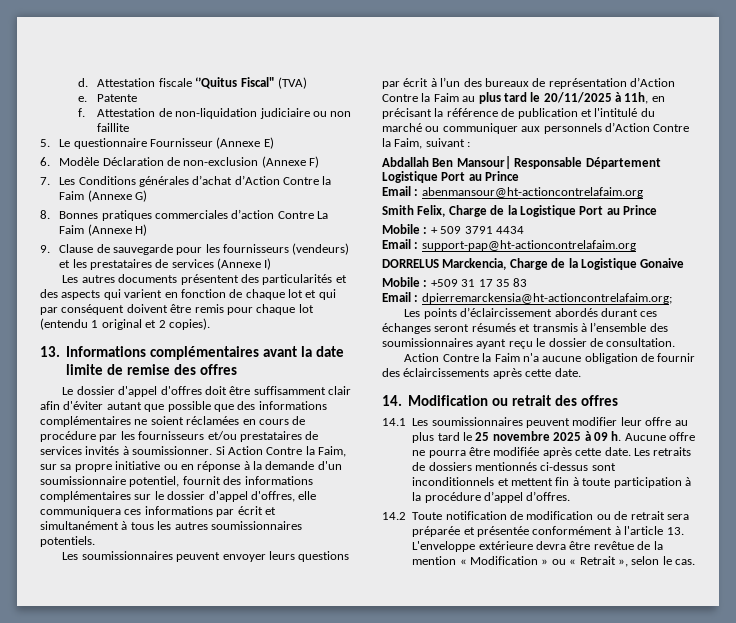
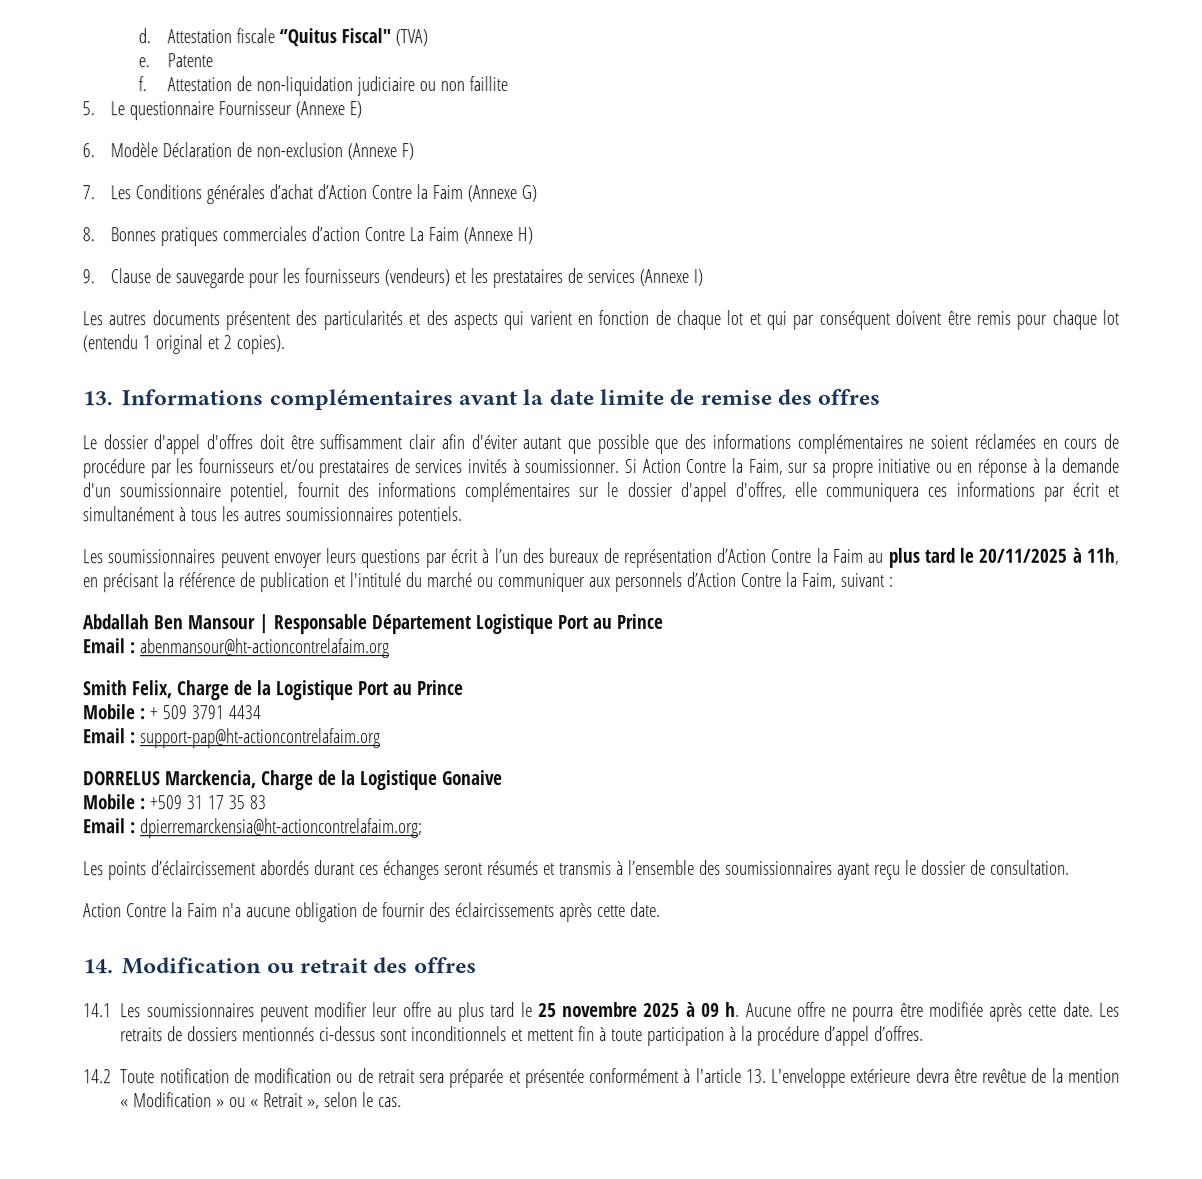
- Abdallah Ben Mansour| Responsable Département Logistique Port au Prince
+ Abdallah Ben Mansour | Responsable Département Logistique Port au Prince

